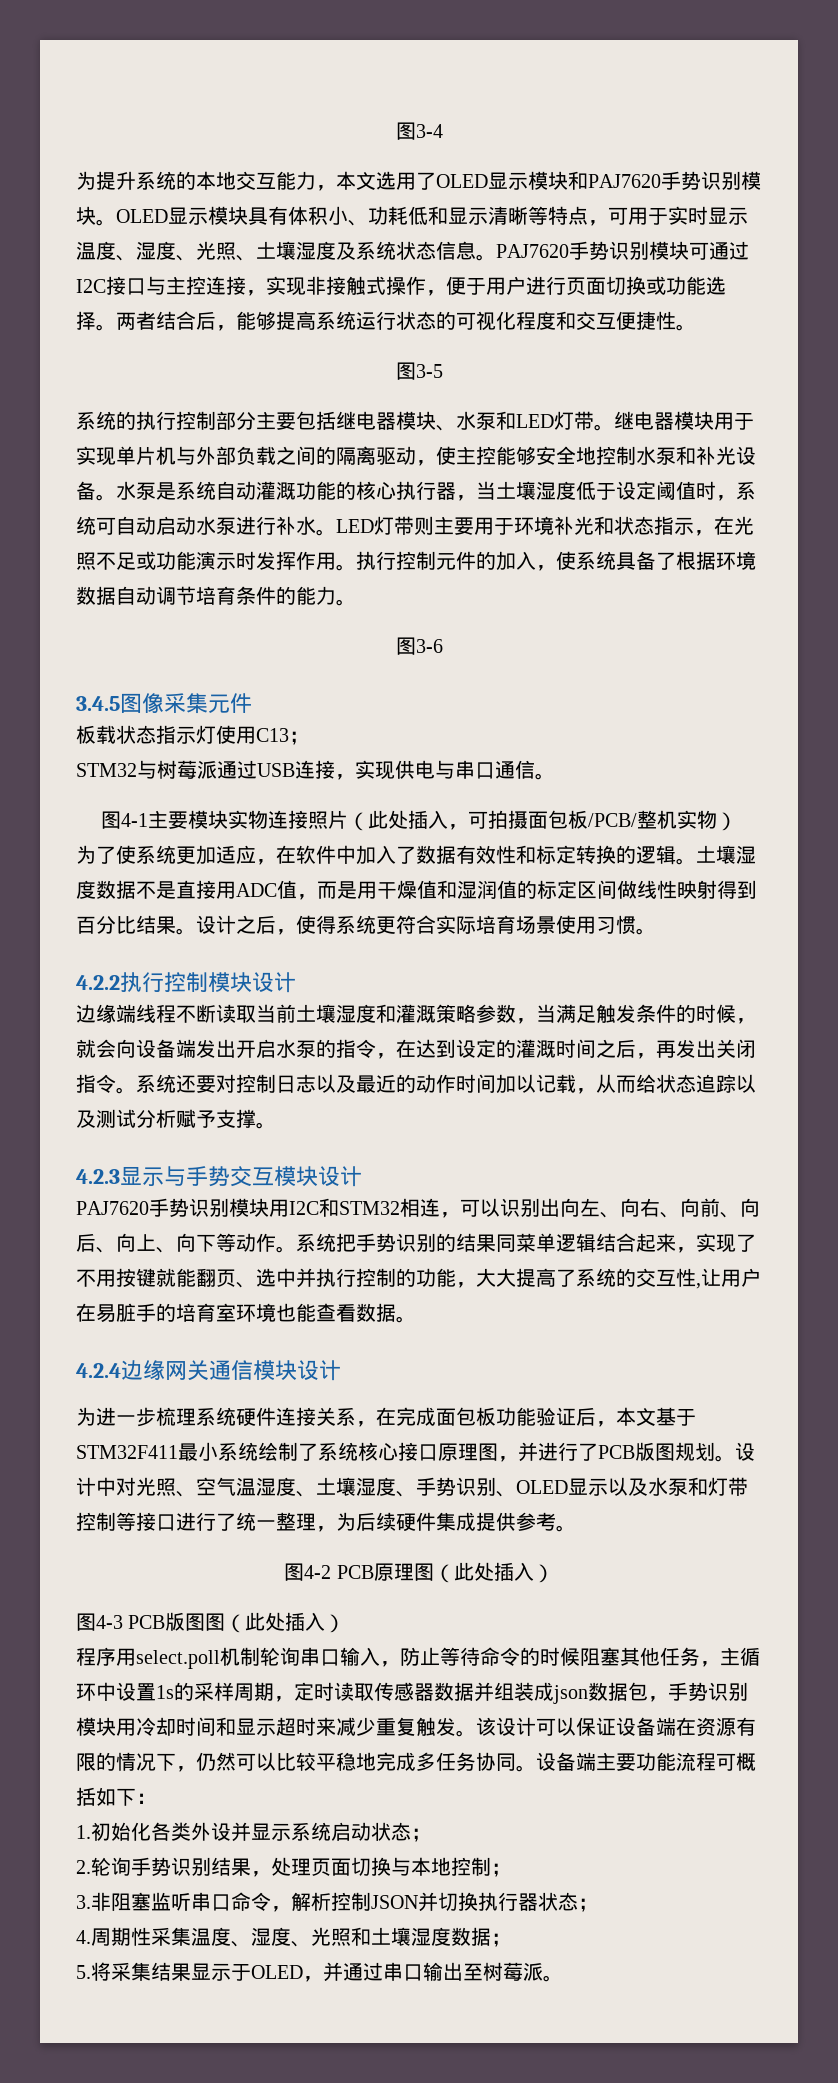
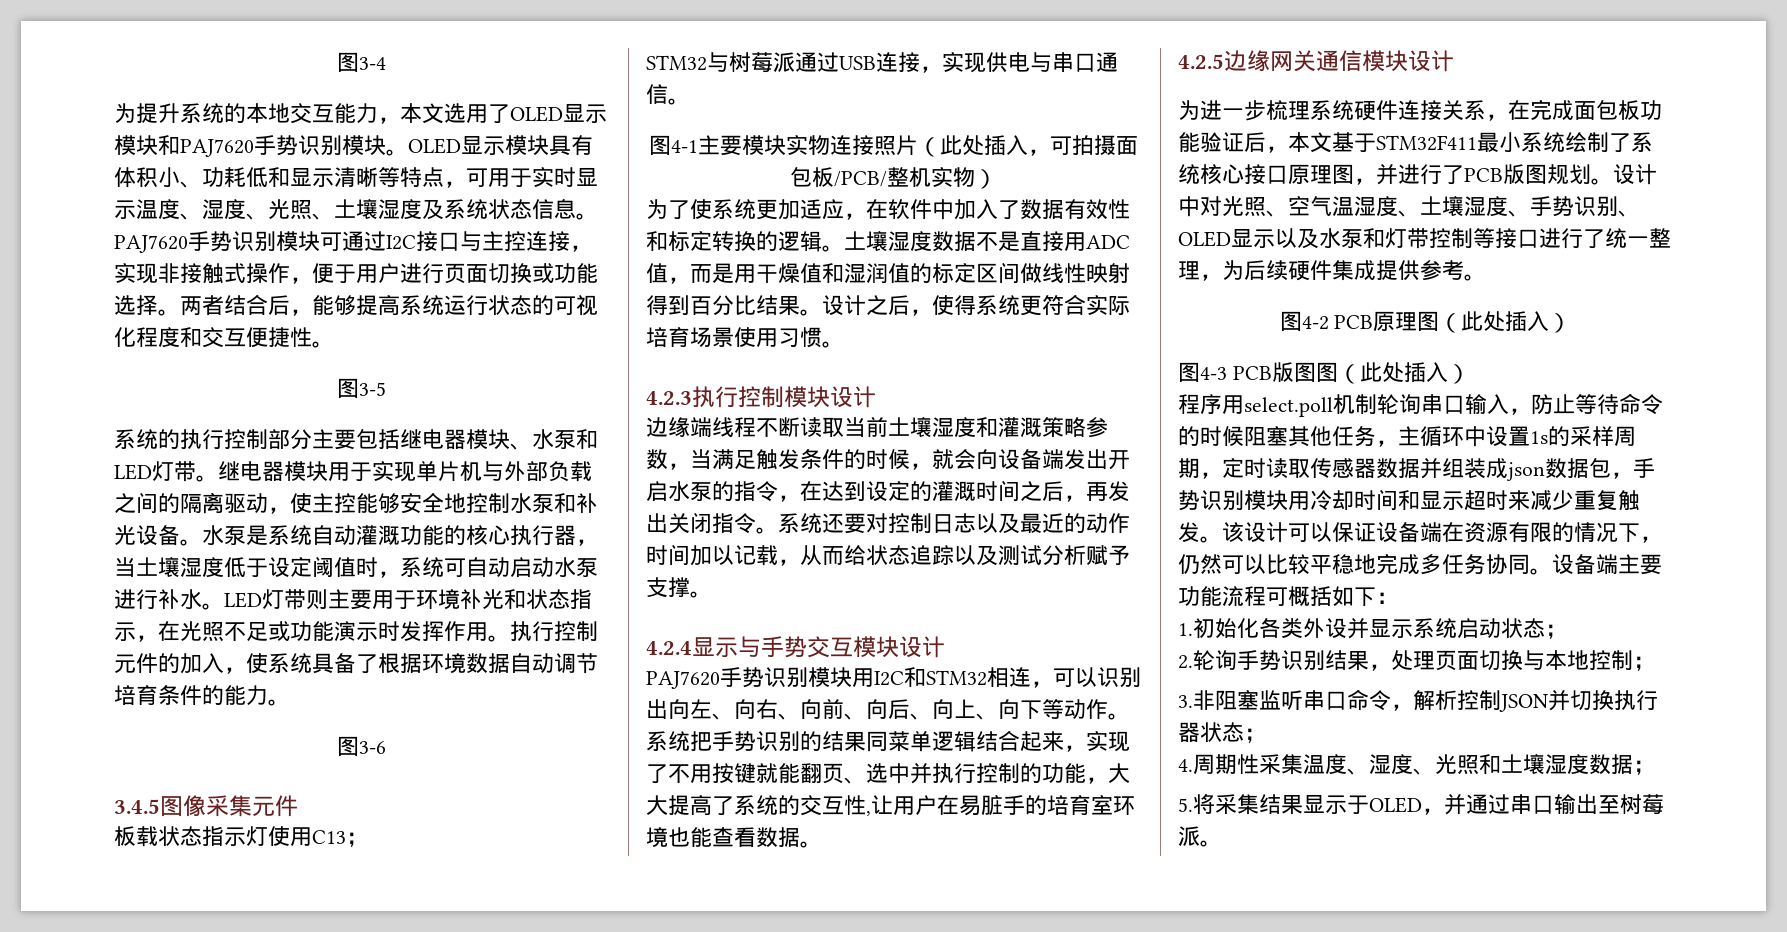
- 4.2.2执行控制模块设计
+ 4.2.3执行控制模块设计
- 4.2.3显示与手势交互模块设计
+ 4.2.4显示与手势交互模块设计
- 4.2.4边缘网关通信模块设计
+ 4.2.5边缘网关通信模块设计

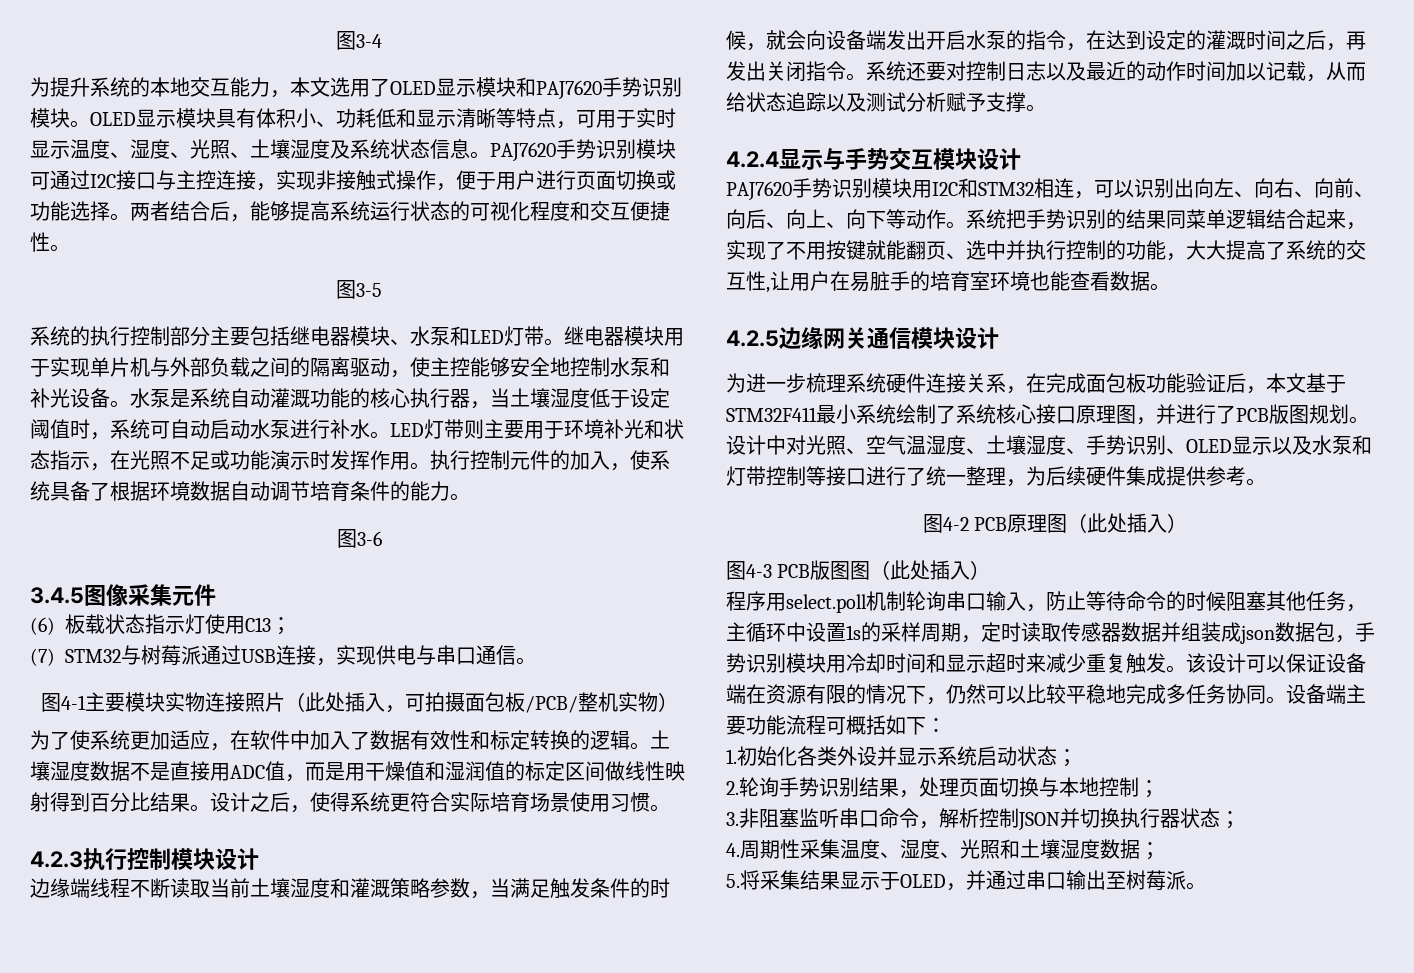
- 板载状态指示灯使用C13；
+ (6)板载状态指示灯使用C13；
- STM32与树莓派通过USB连接，实现供电与串口通信。
+ (7) STM32与树莓派通过USB连接，实现供电与串口通信。

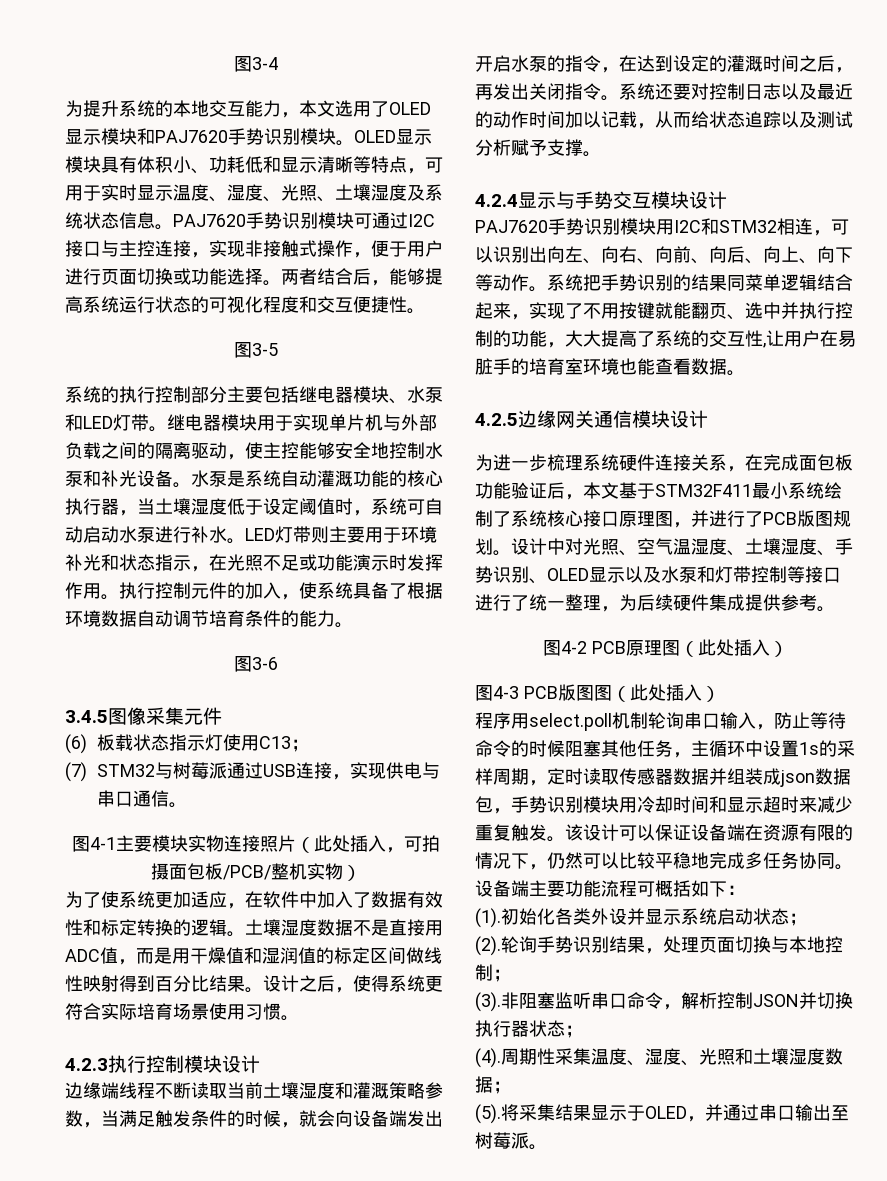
- 1.初始化各类外设并显示系统启动状态；
+ (1).初始化各类外设并显示系统启动状态；
- 2.轮询手势识别结果，处理页面切换与本地控制；
+ (2).轮询手势识别结果，处理页面切换与本地控制；
- 3.非阻塞监听串口命令，解析控制JSON并切换执行器状态；
+ (3).非阻塞监听串口命令，解析控制JSON并切换执行器状态；
- 4.周期性采集温度、湿度、光照和土壤湿度数据；
+ (4).周期性采集温度、湿度、光照和土壤湿度数据；
- 5.将采集结果显示于OLED，并通过串口输出至树莓派。
+ (5).将采集结果显示于OLED，并通过串口输出至树莓派。

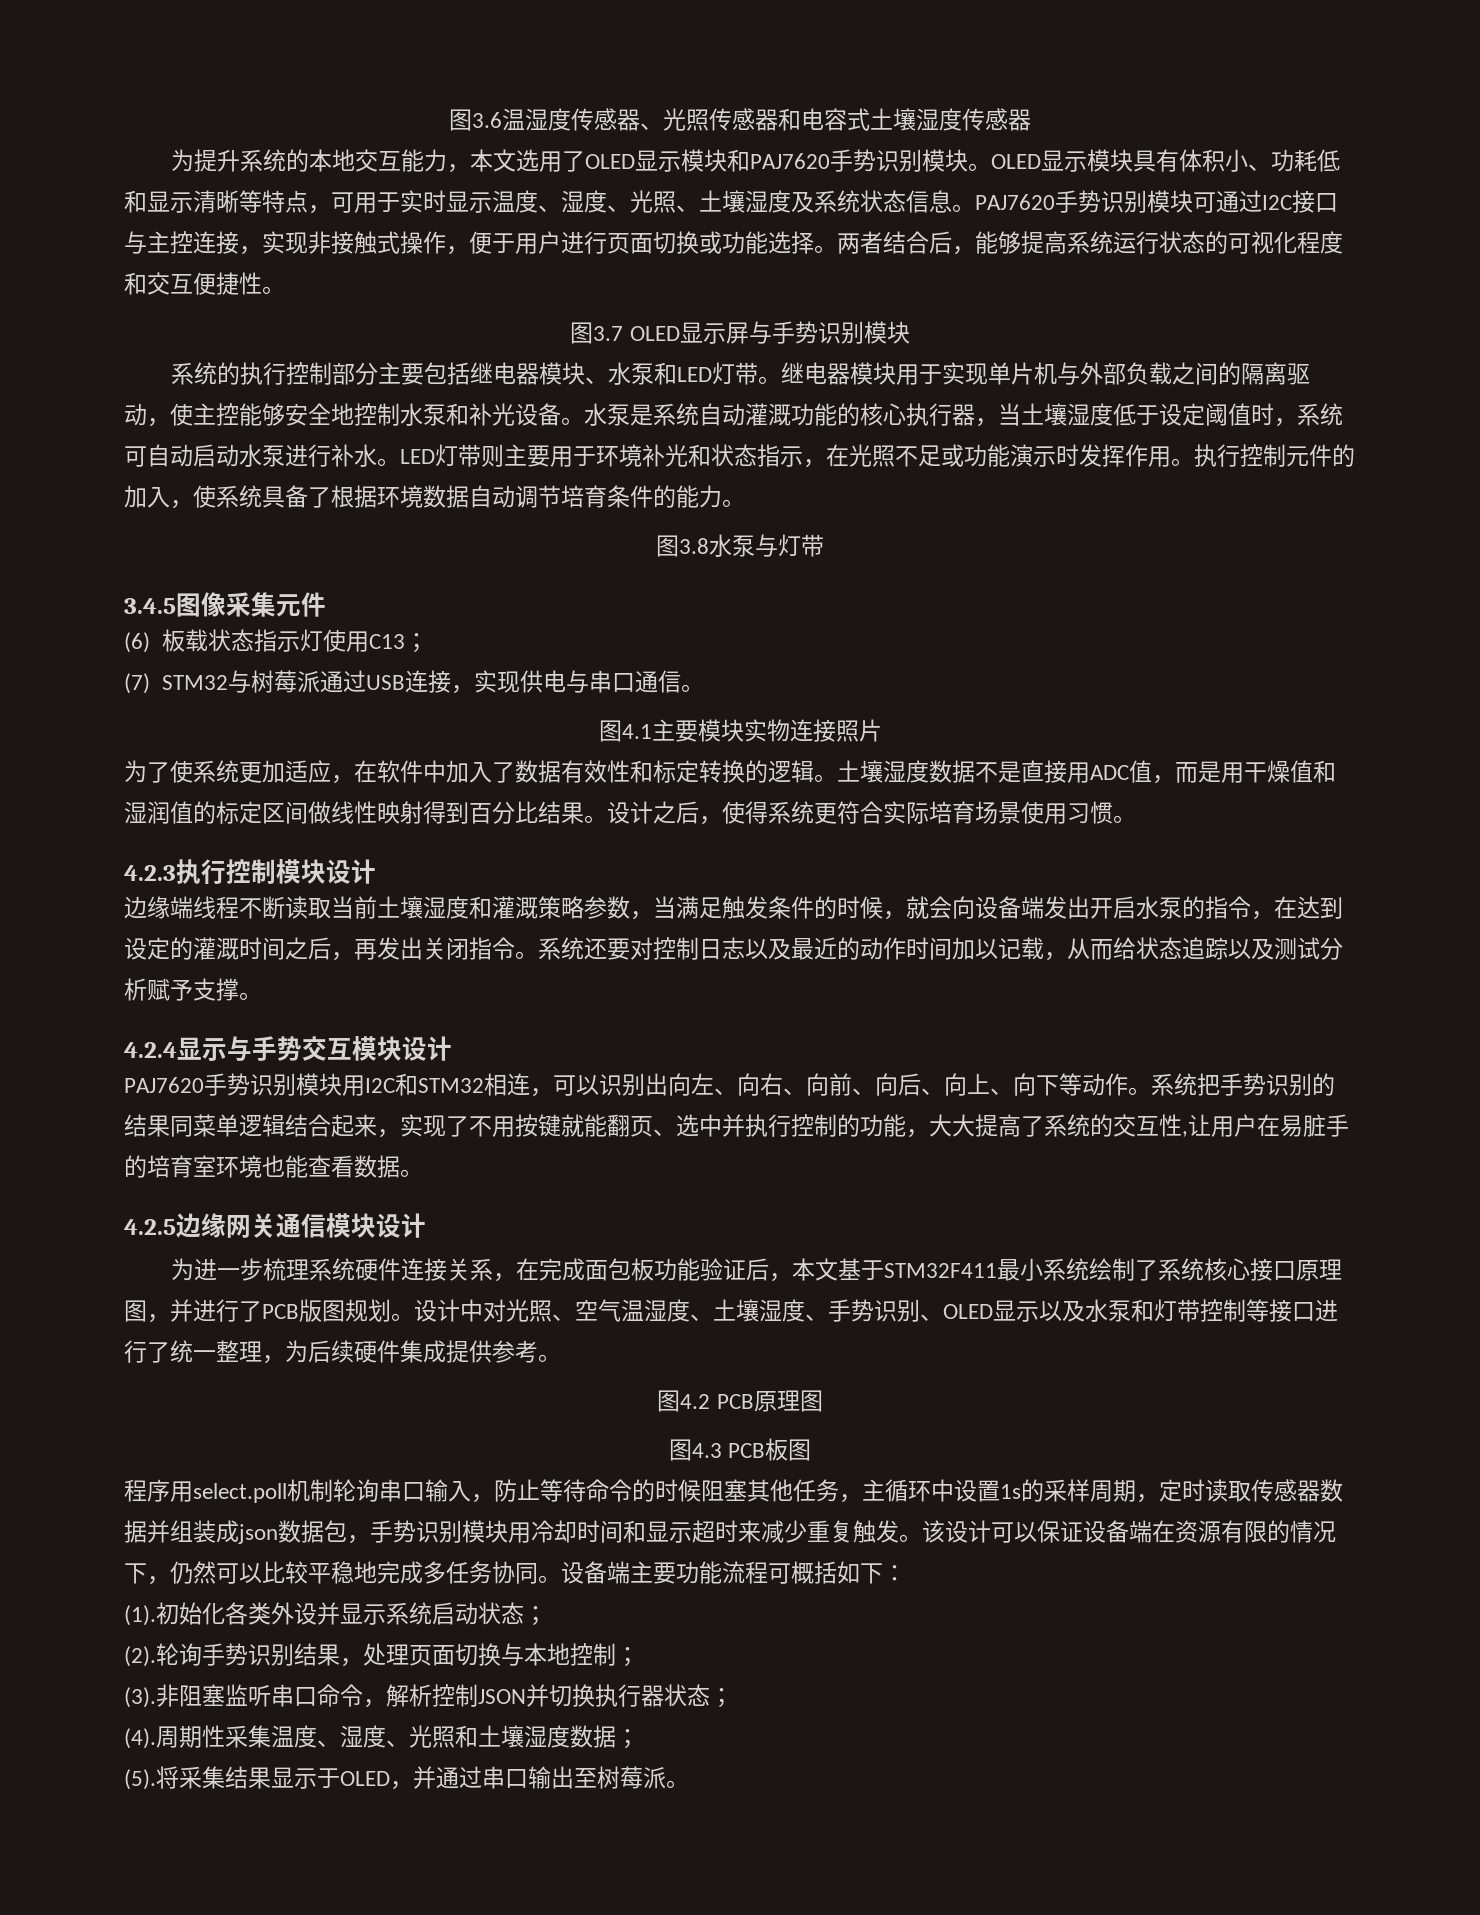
- 图3-4
+ 图3.6温湿度传感器、光照传感器和电容式土壤湿度传感器
- 图3-5
+ 图3.7 OLED显示屏与手势识别模块
- 图3-6
+ 图3.8水泵与灯带
- 图4-1主要模块实物连接照片（此处插入，可拍摄面包板/PCB/整机实物）
+ 图4.1主要模块实物连接照片
- 图4-2 PCB原理图（此处插入）
- 图4-3 PCB版图图（此处插入）
+ 图4.2 PCB原理图
+ 图4.3 PCB板图

